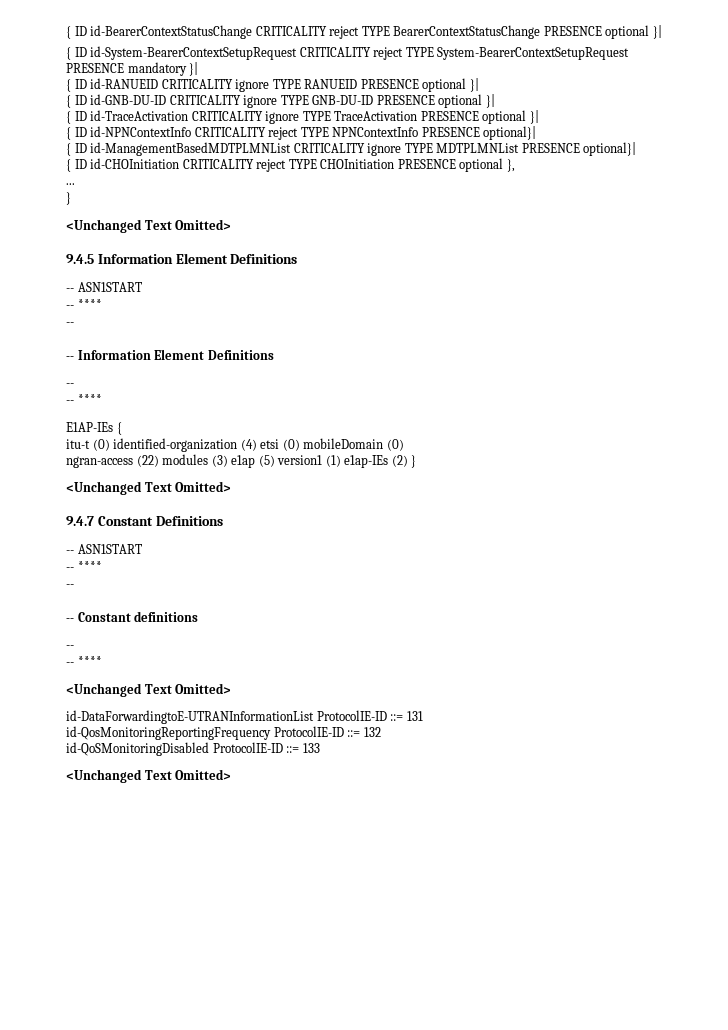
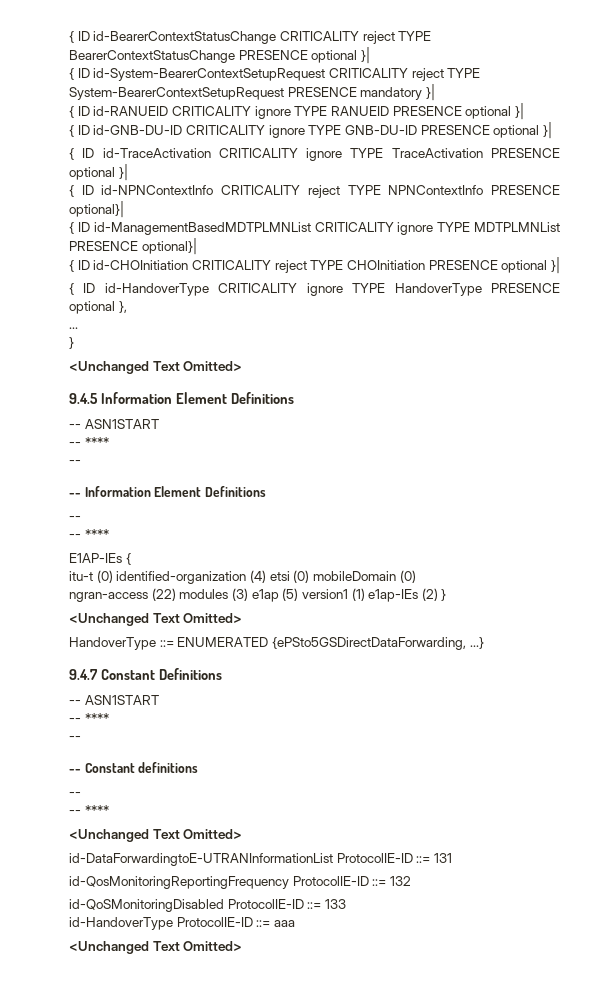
- { ID id-CHOInitiation CRITICALITY reject TYPE CHOInitiation PRESENCE optional },
+ { ID id-CHOInitiation CRITICALITY reject TYPE CHOInitiation PRESENCE optional }|
+ { ID id-HandoverType CRITICALITY ignore TYPE HandoverType PRESENCE optional },
+ HandoverType ::= ENUMERATED {ePSto5GSDirectDataForwarding, ...}
+ id-HandoverType ProtocolIE-ID ::= aaa

